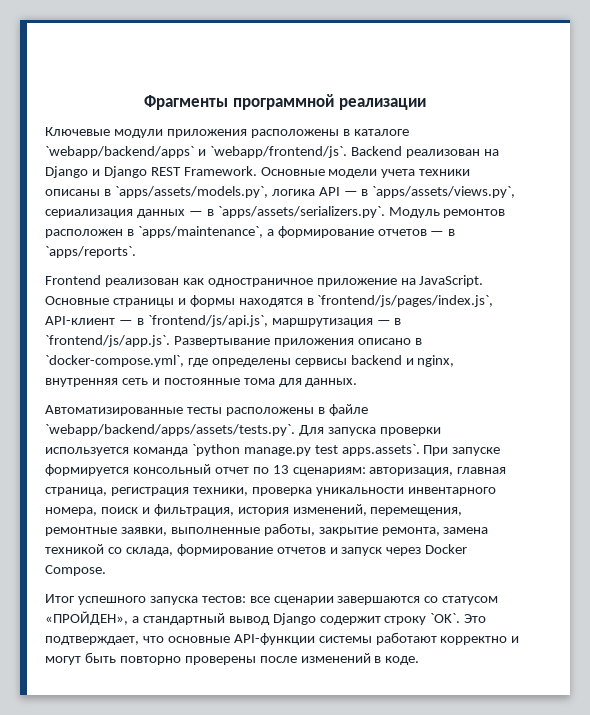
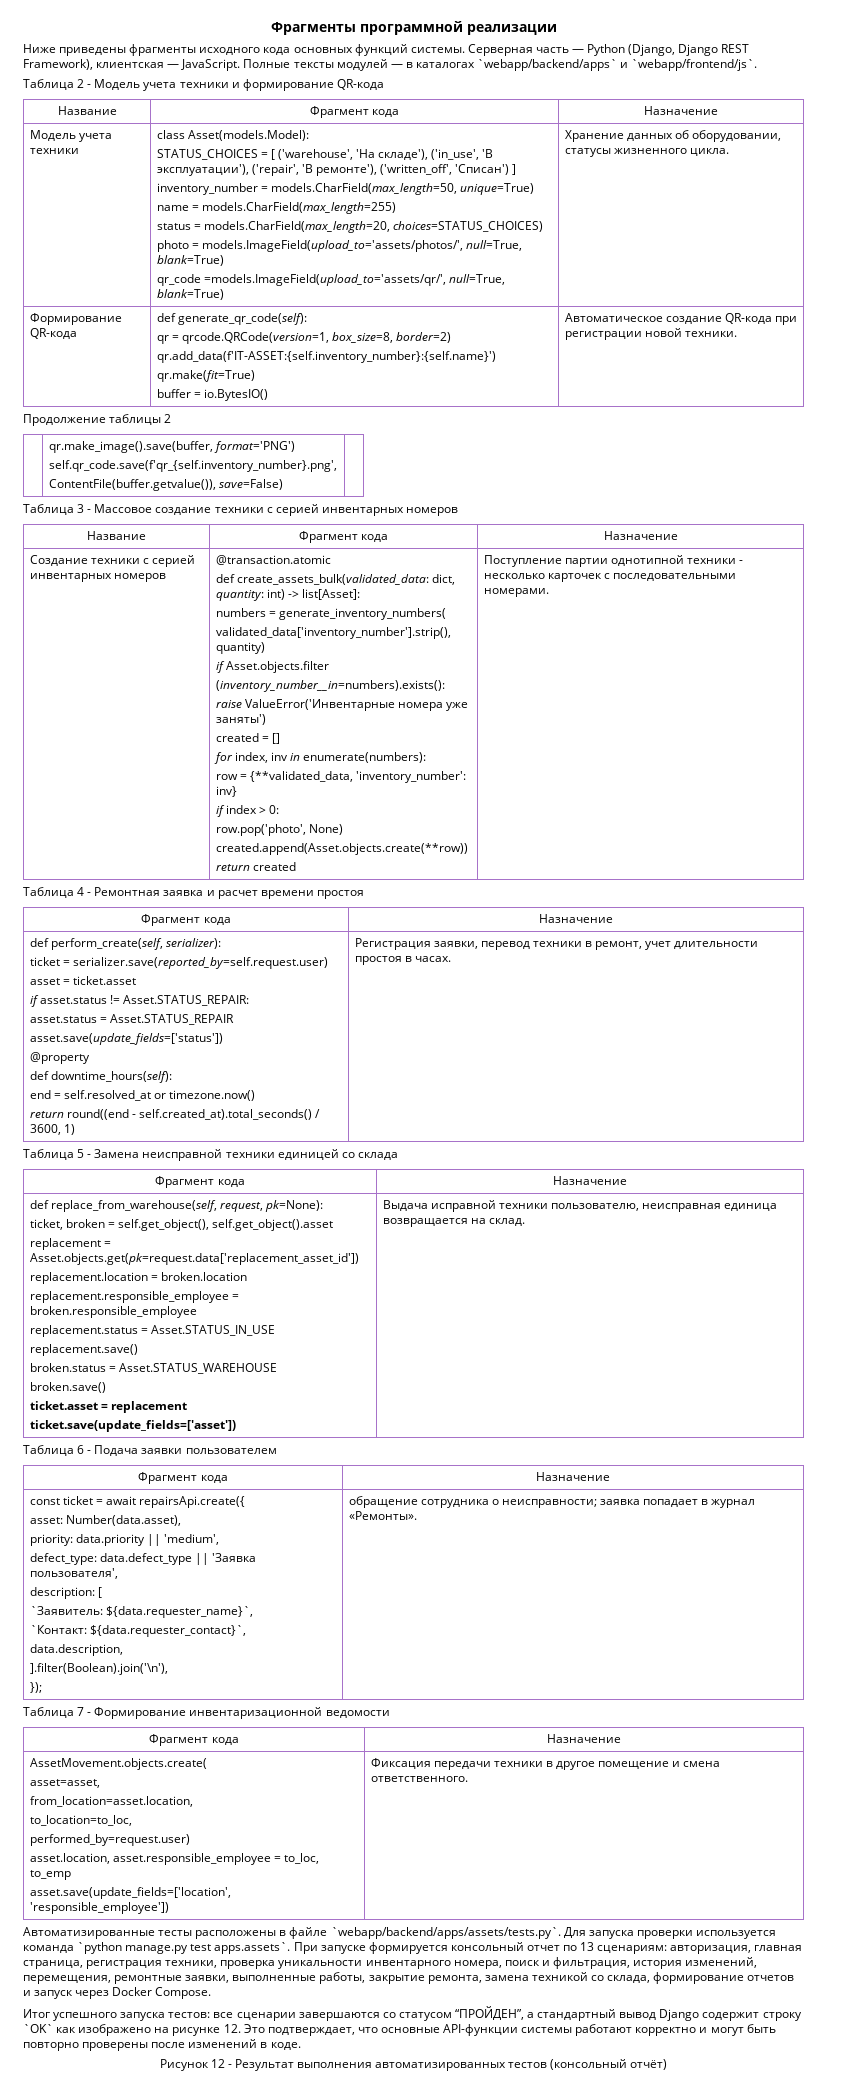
- Ключевые модули приложения расположены в каталоге `webapp/backend/apps` и `webapp/frontend/js`. Backend реализован на Django и Django REST Framework. Основные модели учета техники описаны в `apps/assets/models.py`, логика API — в `apps/assets/views.py`, сериализация данных — в `apps/assets/serializers.py`. Модуль ремонтов расположен в `apps/maintenance`, а формирование отчетов — в `apps/reports`.
- Frontend реализован как одностраничное приложение на JavaScript. Основные страницы и формы находятся в `frontend/js/pages/index.js`, API-клиент — в `frontend/js/api.js`, маршрутизация — в `frontend/js/app.js`. Развертывание приложения описано в `docker-compose.yml`, где определены сервисы backend и nginx, внутренняя сеть и постоянные тома для данных.
+ Ниже приведены фрагменты исходного кода основных функций системы. Серверная часть — Python (Django, Django REST Framework), клиентская — JavaScript. Полные тексты модулей — в каталогах `webapp/backend/apps` и `webapp/frontend/js`.
+ Таблица 2 - Модель учета техники и формирование QR-кода
+ Название | Фрагмент кода | Назначение
+ Модель учета техники | class Asset(models.Model):
+ STATUS_CHOICES = [ ('warehouse', 'На складе'), ('in_use', 'В эксплуатации'), ('repair', 'В ремонте'), ('written_off', 'Списан') ]
+ inventory_number = models.CharField(max_length=50, unique=True)
+ name = models.CharField(max_length=255)
+ status = models.CharField(max_length=20, choices=STATUS_CHOICES)
+ photo = models.ImageField(upload_to='assets/photos/', null=True, blank=True)
+ qr_code =models.ImageField(upload_to='assets/qr/', null=True, blank=True) | Хранение данных об оборудовании, статусы жизненного цикла.
+ Формирование QR-кода | def generate_qr_code(self):
+ qr = qrcode.QRCode(version=1, box_size=8, border=2)
+ qr.add_data(f'IT-ASSET:{self.inventory_number}:{self.name}')
+ qr.make(fit=True)
+ buffer = io.BytesIO() | Автоматическое создание QR-кода при регистрации новой техники.
+ Продолжение таблицы 2
+ | qr.make_image().save(buffer, format='PNG')
+ self.qr_code.save(f'qr_{self.inventory_number}.png',
+ ContentFile(buffer.getvalue()), save=False) |
+ Таблица 3 - Массовое создание техники с серией инвентарных номеров
+ Название | Фрагмент кода | Назначение
+ Создание техники с серией инвентарных номеров | @transaction.atomic
+ def create_assets_bulk(validated_data: dict, quantity: int) -> list[Asset]:
+ numbers = generate_inventory_numbers(
+ validated_data['inventory_number'].strip(), quantity)
+ if Asset.objects.filter
+ (inventory_number__in=numbers).exists():
+ raise ValueError('Инвентарные номера уже заняты')
+ created = []
+ for index, inv in enumerate(numbers):
+ row = {**validated_data, 'inventory_number': inv}
+ if index > 0:
+ row.pop('photo', None)
+ created.append(Asset.objects.create(**row))
+ return created | Поступление партии однотипной техники - несколько карточек с последовательными номерами.
+ Таблица 4 - Ремонтная заявка и расчет времени простоя
+ Фрагмент кода | Назначение
+ def perform_create(self, serializer):
+ ticket = serializer.save(reported_by=self.request.user)
+ asset = ticket.asset
+ if asset.status != Asset.STATUS_REPAIR:
+ asset.status = Asset.STATUS_REPAIR
+ asset.save(update_fields=['status'])
+ @property
+ def downtime_hours(self):
+ end = self.resolved_at or timezone.now()
+ return round((end - self.created_at).total_seconds() / 3600, 1) | Регистрация заявки, перевод техники в ремонт, учет длительности простоя в часах.
+ Таблица 5 - Замена неисправной техники единицей со склада
+ Фрагмент кода | Назначение
+ def replace_from_warehouse(self, request, pk=None):
+ ticket, broken = self.get_object(), self.get_object().asset
+ replacement = Asset.objects.get(pk=request.data['replacement_asset_id'])
+ replacement.location = broken.location
+ replacement.responsible_employee = broken.responsible_employee
+ replacement.status = Asset.STATUS_IN_USE
+ replacement.save()
+ broken.status = Asset.STATUS_WAREHOUSE
+ broken.save()
+ ticket.asset = replacement
+ ticket.save(update_fields=['asset']) | Выдача исправной техники пользователю, неисправная единица возвращается на склад.
+ Таблица 6 - Подача заявки пользователем
+ Фрагмент кода | Назначение
+ const ticket = await repairsApi.create({
+ asset: Number(data.asset),
+ priority: data.priority || 'medium',
+ defect_type: data.defect_type || 'Заявка пользователя',
+ description: [
+ `Заявитель: ${data.requester_name}`,
+ `Контакт: ${data.requester_contact}`,
+ data.description,
+ ].filter(Boolean).join('\n'),
+ }); | обращение сотрудника о неисправности; заявка попадает в журнал «Ремонты».
+ Таблица 7 - Формирование инвентаризационной ведомости
+ Фрагмент кода | Назначение
+ AssetMovement.objects.create(
+ asset=asset,
+ from_location=asset.location,
+ to_location=to_loc,
+ performed_by=request.user)
+ asset.location, asset.responsible_employee = to_loc, to_emp
+ asset.save(update_fields=['location', 'responsible_employee']) | Фиксация передачи техники в другое помещение и смена ответственного.
- Итог успешного запуска тестов: все сценарии завершаются со статусом «ПРОЙДЕН», а стандартный вывод Django содержит строку `OK`. Это подтверждает, что основные API-функции системы работают корректно и могут быть повторно проверены после изменений в коде.
+ Итог успешного запуска тестов: все сценарии завершаются со статусом “ПРОЙДЕН”, а стандартный вывод Django содержит строку `OK` как изображено на рисунке 12. Это подтверждает, что основные API-функции системы работают корректно и могут быть повторно проверены после изменений в коде.
+ Рисунок 12 - Результат выполнения автоматизированных тестов (консольный отчёт)

